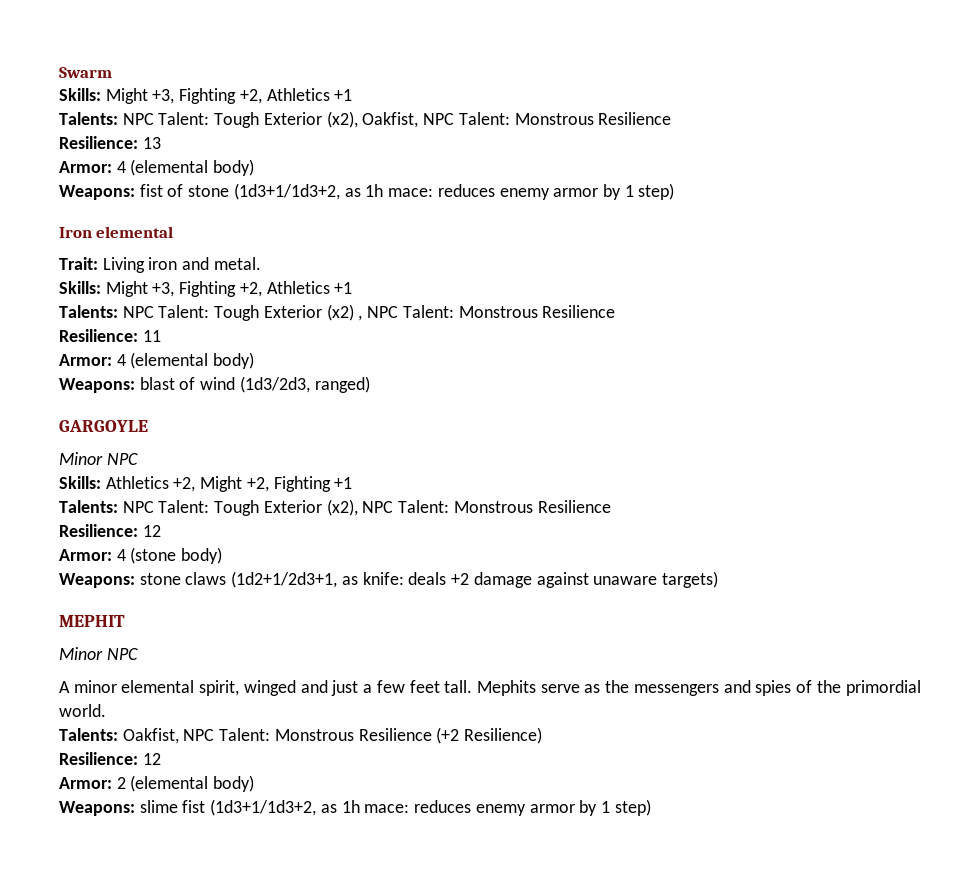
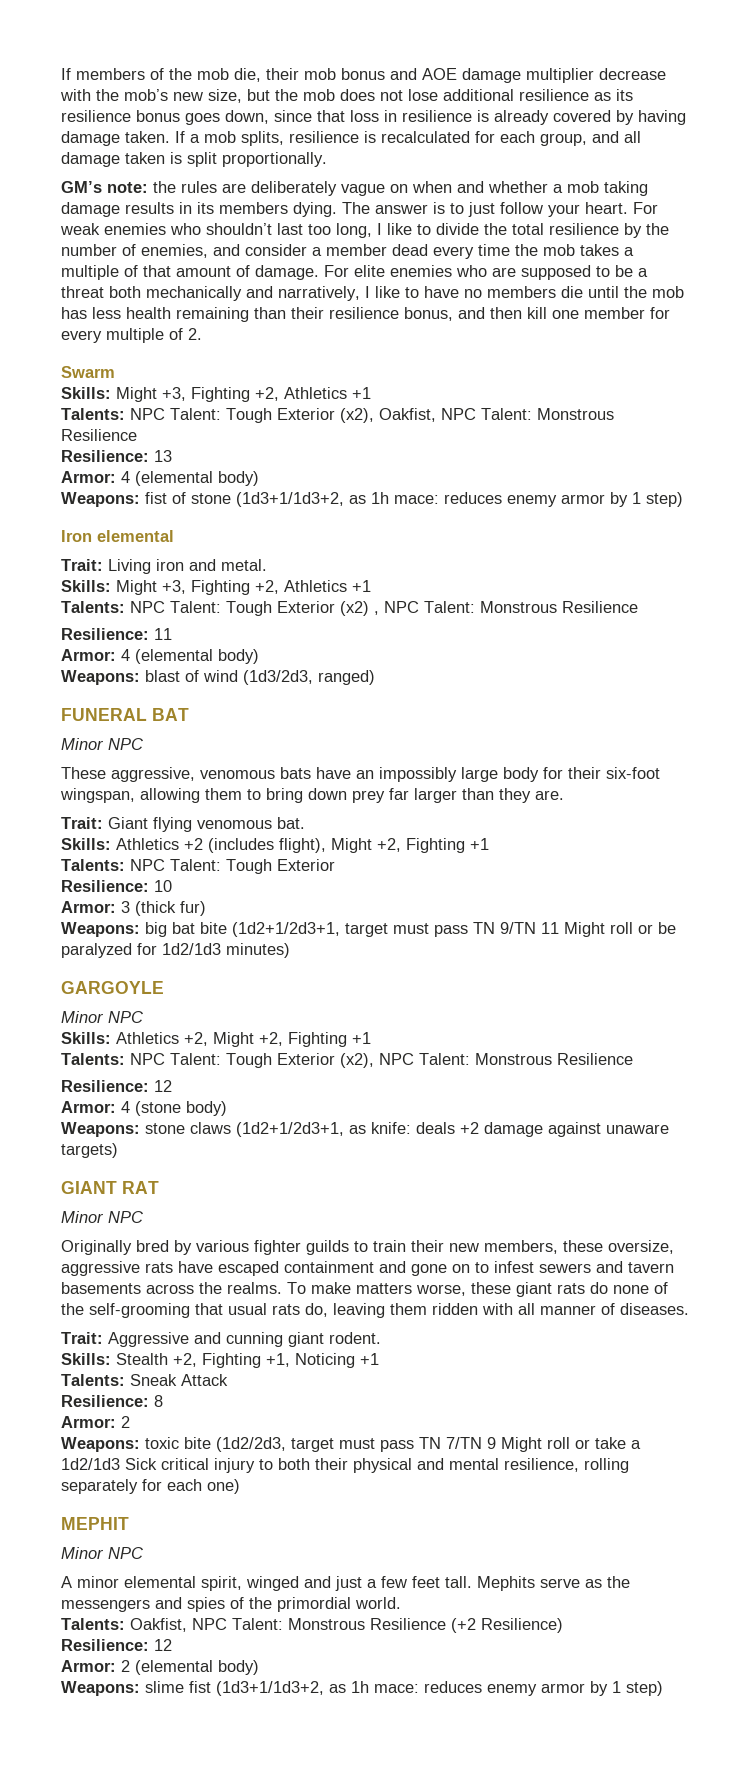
+ If members of the mob die, their mob bonus and AOE damage multiplier decrease with the mob’s new size, but the mob does not lose additional resilience as its resilience bonus goes down, since that loss in resilience is already covered by having damage taken. If a mob splits, resilience is recalculated for each group, and all damage taken is split proportionally.
+ GM’s note: the rules are deliberately vague on when and whether a mob taking damage results in its members dying. The answer is to just follow your heart. For weak enemies who shouldn’t last too long, I like to divide the total resilience by the number of enemies, and consider a member dead every time the mob takes a multiple of that amount of damage. For elite enemies who are supposed to be a threat both mechanically and narratively, I like to have no members die until the mob has less health remaining than their resilience bonus, and then kill one member for every multiple of 2.
+ FUNERAL BAT
+ Minor NPC
+ These aggressive, venomous bats have an impossibly large body for their six-foot wingspan, allowing them to bring down prey far larger than they are.
+ Trait: Giant flying venomous bat.
+ Skills: Athletics +2 (includes flight), Might +2, Fighting +1
+ Talents: NPC Talent: Tough Exterior
+ Resilience: 10
+ Armor: 3 (thick fur)
+ Weapons: big bat bite (1d2+1/2d3+1, target must pass TN 9/TN 11 Might roll or be paralyzed for 1d2/1d3 minutes)
+ GIANT RAT
+ Minor NPC
+ Originally bred by various fighter guilds to train their new members, these oversize, aggressive rats have escaped containment and gone on to infest sewers and tavern basements across the realms. To make matters worse, these giant rats do none of the self-grooming that usual rats do, leaving them ridden with all manner of diseases.
+ Trait: Aggressive and cunning giant rodent.
+ Skills: Stealth +2, Fighting +1, Noticing +1
+ Talents: Sneak Attack
+ Resilience: 8
+ Armor: 2
+ Weapons: toxic bite (1d2/2d3, target must pass TN 7/TN 9 Might roll or take a 1d2/1d3 Sick critical injury to both their physical and mental resilience, rolling separately for each one)

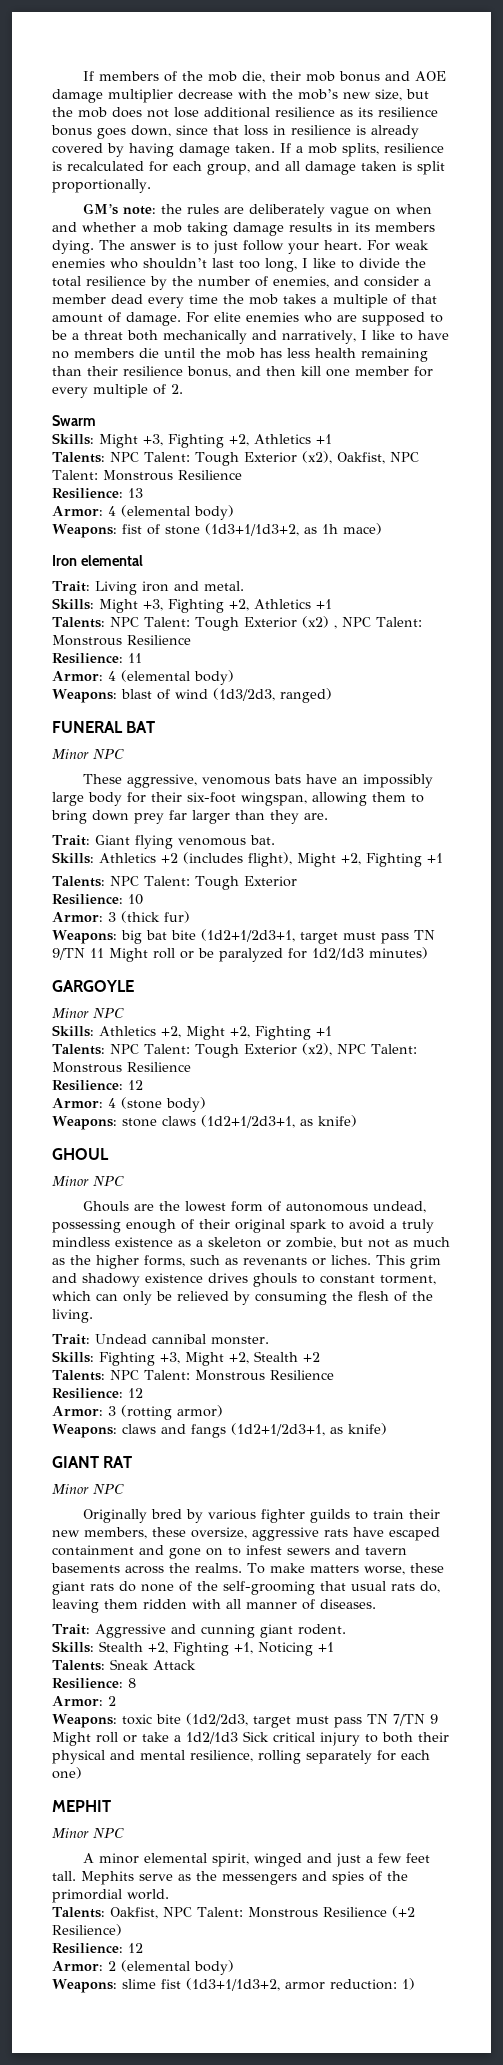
- Weapons: fist of stone (1d3+1/1d3+2, as 1h mace: reduces enemy armor by 1 step)
+ Weapons: fist of stone (1d3+1/1d3+2, as 1h mace)
- Weapons: stone claws (1d2+1/2d3+1, as knife: deals +2 damage against unaware targets)
+ Weapons: stone claws (1d2+1/2d3+1, as knife)
+ GHOUL
+ Minor NPC
+ Ghouls are the lowest form of autonomous undead, possessing enough of their original spark to avoid a truly mindless existence as a skeleton or zombie, but not as much as the higher forms, such as revenants or liches. This grim and shadowy existence drives ghouls to constant torment, which can only be relieved by consuming the flesh of the living.
+ Trait: Undead cannibal monster.
+ Skills: Fighting +3, Might +2, Stealth +2
+ Talents: NPC Talent: Monstrous Resilience
+ Resilience: 12
+ Armor: 3 (rotting armor)
+ Weapons: claws and fangs (1d2+1/2d3+1, as knife)
- Weapons: slime fist (1d3+1/1d3+2, as 1h mace: reduces enemy armor by 1 step)
+ Weapons: slime fist (1d3+1/1d3+2, armor reduction: 1)

